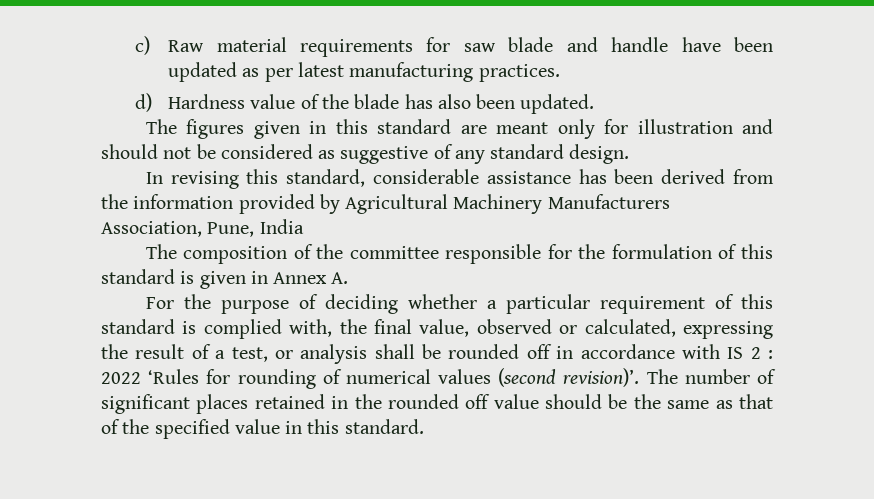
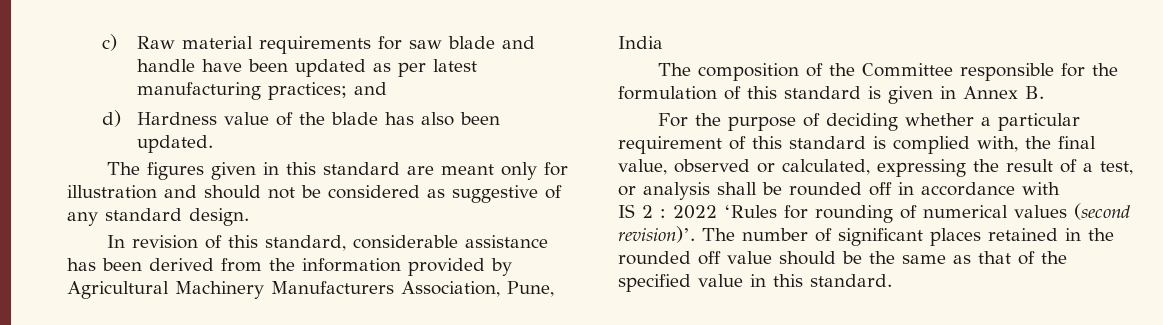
- c) Raw material requirements for saw blade and handle have been updated as per latest manufacturing practices.
+ c) Raw material requirements for saw blade and handle have been updated as per latest manufacturing practices; and
- In revising this standard, considerable assistance has been derived from the information provided by Agricultural Machinery Manufacturers Association, Pune, India
+ In revision of this standard, considerable assistance has been derived from the information provided by Agricultural Machinery Manufacturers Association, Pune, India
- The composition of the committee responsible for the formulation of this standard is given in Annex A.
+ The composition of the Committee responsible for the formulation of this standard is given in Annex B.
- For the purpose of deciding whether a particular requirement of this standard is complied with, the final value, observed or calculated, expressing the result of a test, or analysis shall be rounded off in accordance with IS 2 : 2022 ‘Rules for rounding of numerical values (second revision)’.
+ For the purpose of deciding whether a particular requirement of this standard is complied with, the final value, observed or calculated, expressing the result of a test, or analysis shall be rounded off in accordance with
+ IS 2 : 2022 ‘Rules for rounding of numerical values (second revision)’.

